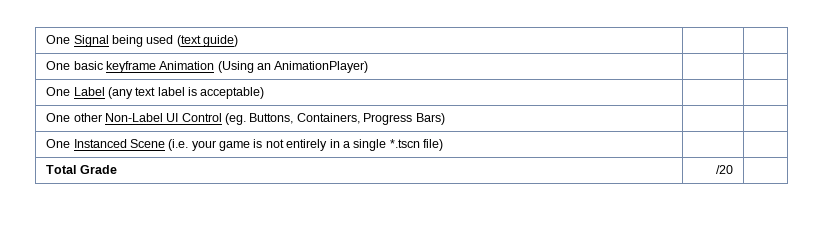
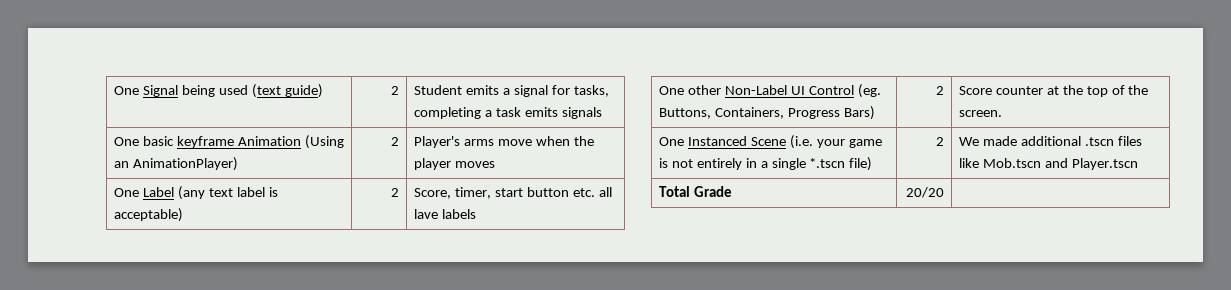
- One Signal being used (text guide) | |
+ One Signal being used (text guide) | 2 | Student emits a signal for tasks, completing a task emits signals
- One basic keyframe Animation (Using an AnimationPlayer) | |
+ One basic keyframe Animation (Using an AnimationPlayer) | 2 | Player's arms move when the player moves
- One Label (any text label is acceptable) | |
+ One Label (any text label is acceptable) | 2 | Score, timer, start button etc. all lave labels
- One other Non-Label UI Control (eg. Buttons, Containers, Progress Bars) | |
+ One other Non-Label UI Control (eg. Buttons, Containers, Progress Bars) | 2 | Score counter at the top of the screen.
- One Instanced Scene (i.e. your game is not entirely in a single *.tscn file) | |
+ One Instanced Scene (i.e. your game is not entirely in a single *.tscn file) | 2 | We made additional .tscn files like Mob.tscn and Player.tscn
- Total Grade | /20 |
+ Total Grade | 20/20 |

